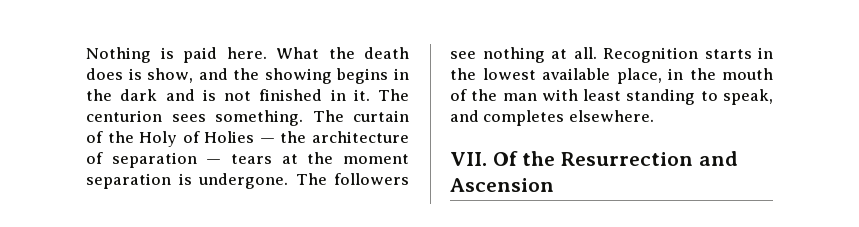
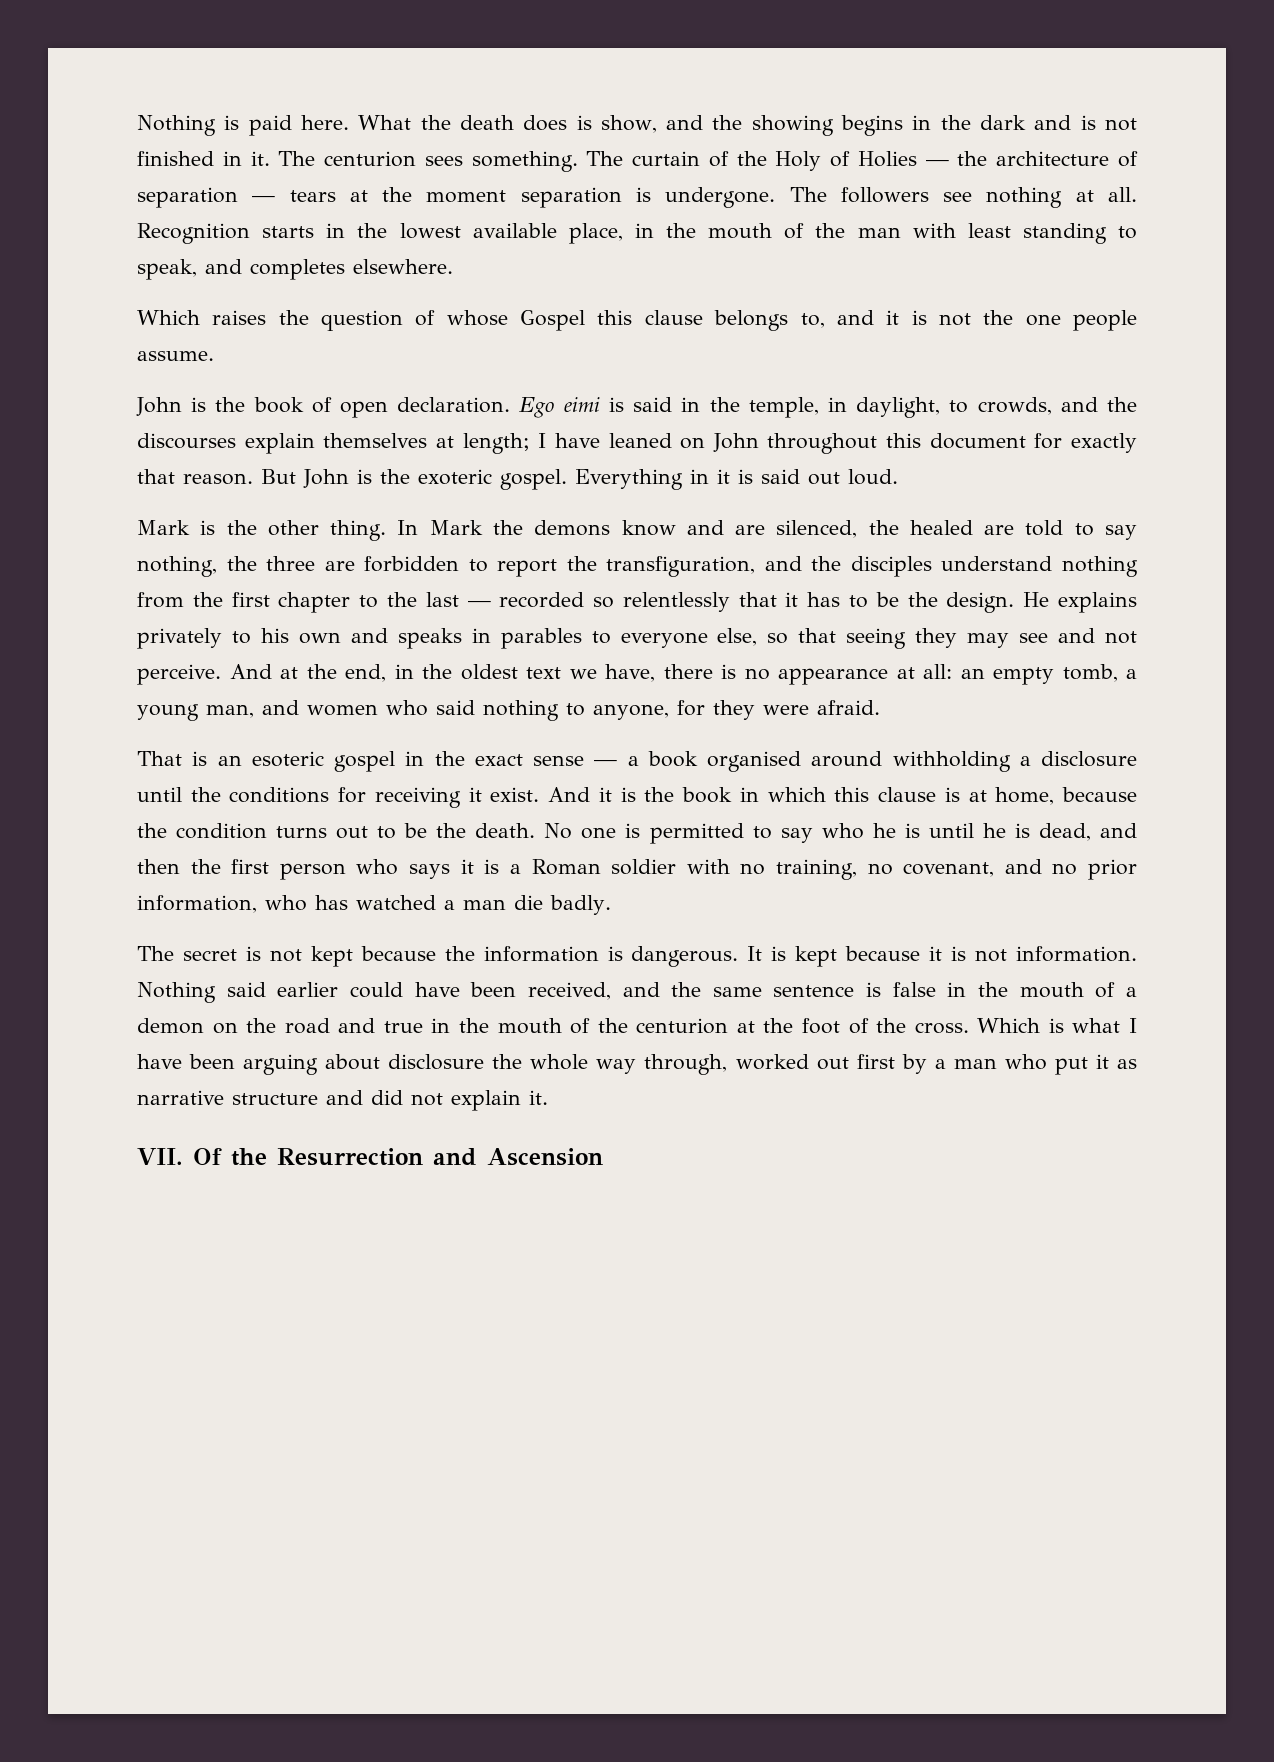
+ Which raises the question of whose Gospel this clause belongs to, and it is not the one people assume.
+ John is the book of open declaration. Ego eimi is said in the temple, in daylight, to crowds, and the discourses explain themselves at length; I have leaned on John throughout this document for exactly that reason. But John is the exoteric gospel. Everything in it is said out loud.
+ Mark is the other thing. In Mark the demons know and are silenced, the healed are told to say nothing, the three are forbidden to report the transfiguration, and the disciples understand nothing from the first chapter to the last — recorded so relentlessly that it has to be the design. He explains privately to his own and speaks in parables to everyone else, so that seeing they may see and not perceive. And at the end, in the oldest text we have, there is no appearance at all: an empty tomb, a young man, and women who said nothing to anyone, for they were afraid.
+ That is an esoteric gospel in the exact sense — a book organised around withholding a disclosure until the conditions for receiving it exist. And it is the book in which this clause is at home, because the condition turns out to be the death. No one is permitted to say who he is until he is dead, and then the first person who says it is a Roman soldier with no training, no covenant, and no prior information, who has watched a man die badly.
+ The secret is not kept because the information is dangerous. It is kept because it is not information. Nothing said earlier could have been received, and the same sentence is false in the mouth of a demon on the road and true in the mouth of the centurion at the foot of the cross. Which is what I have been arguing about disclosure the whole way through, worked out first by a man who put it as narrative structure and did not explain it.

